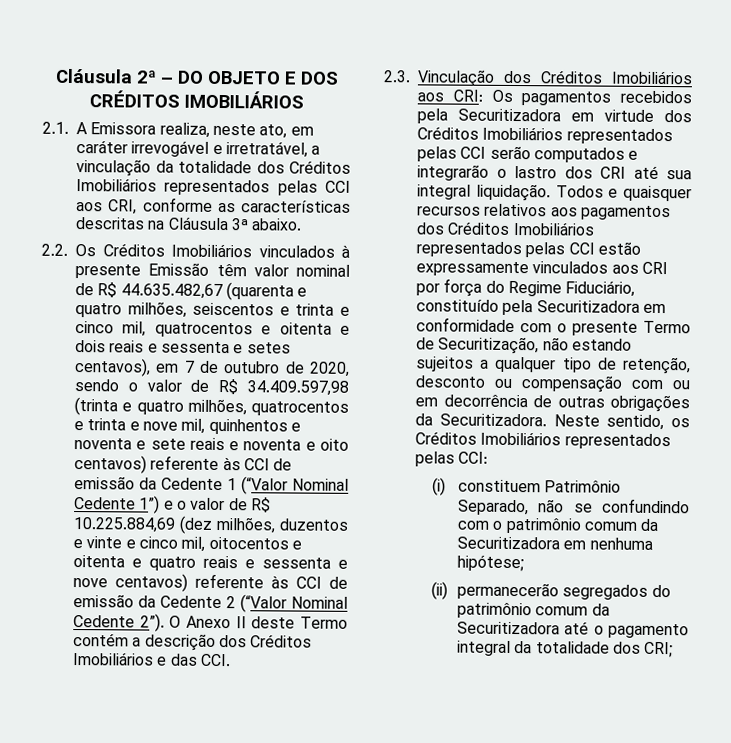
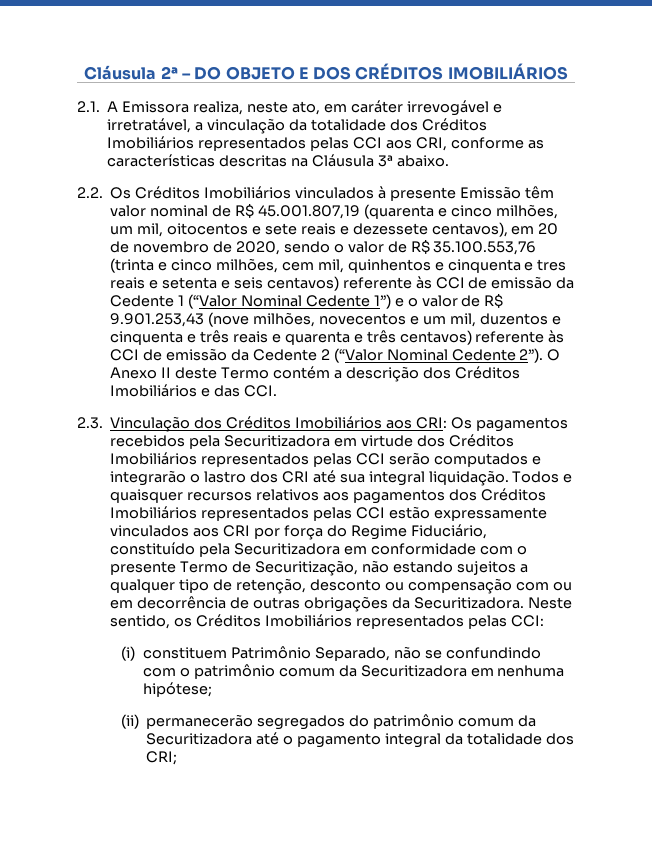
- 2.2. Os Créditos Imobiliários vinculados à presente Emissão têm valor nominal de R$ 44.635.482,67 (quarenta e quatro milhões, seiscentos e trinta e cinco mil, quatrocentos e oitenta e dois reais e sessenta e setes centavos), em 7 de outubro de 2020, sendo o valor de R$ 34.409.597,98 (trinta e quatro milhões, quatrocentos e trinta e nove mil, quinhentos e noventa e sete reais e noventa e oito centavos) referente às CCI de emissão da Cedente 1 (“Valor Nominal Cedente 1”) e o valor de R$ 10.225.884,69 (dez milhões, duzentos e vinte e cinco mil, oitocentos e oitenta e quatro reais e sessenta e nove centavos) referente às CCI de emissão da Cedente 2 (“Valor Nominal Cedente 2”).
+ 2.2. Os Créditos Imobiliários vinculados à presente Emissão têm valor nominal de R$ 45.001.807,19 (quarenta e cinco milhões, um mil, oitocentos e sete reais e dezessete centavos), em 20 de novembro de 2020, sendo o valor de R$ 35.100.553,76 (trinta e cinco milhões, cem mil, quinhentos e cinquenta e tres reais e setenta e seis centavos) referente às CCI de emissão da Cedente 1 (“Valor Nominal Cedente 1”) e o valor de R$ 9.901.253,43 (nove milhões, novecentos e um mil, duzentos e cinquenta e três reais e quarenta e três centavos) referente às CCI de emissão da Cedente 2 (“Valor Nominal Cedente 2”).

